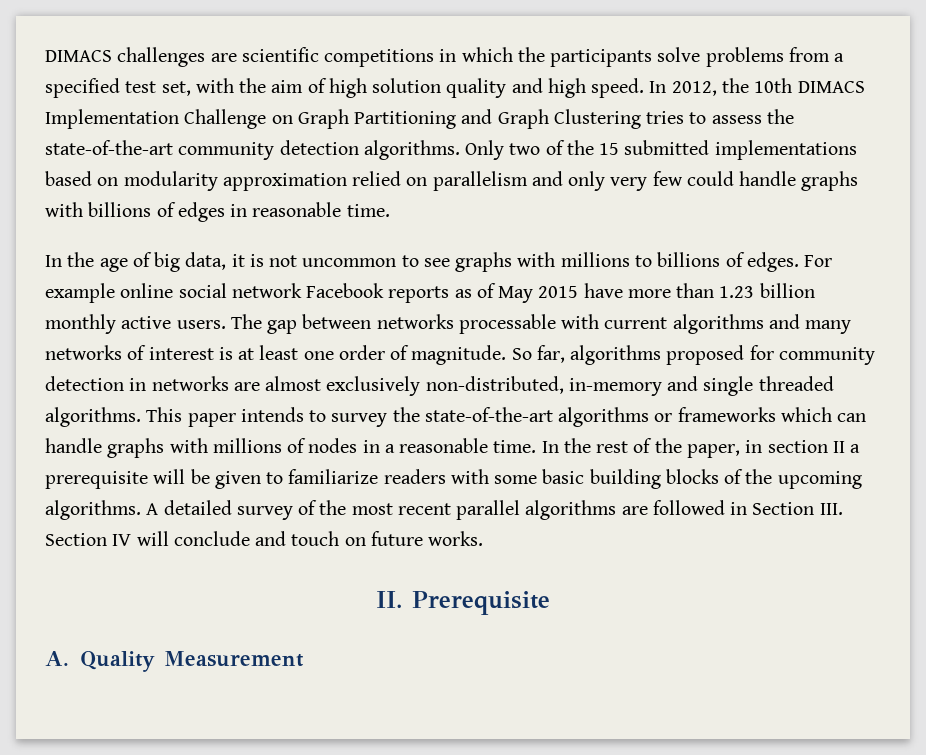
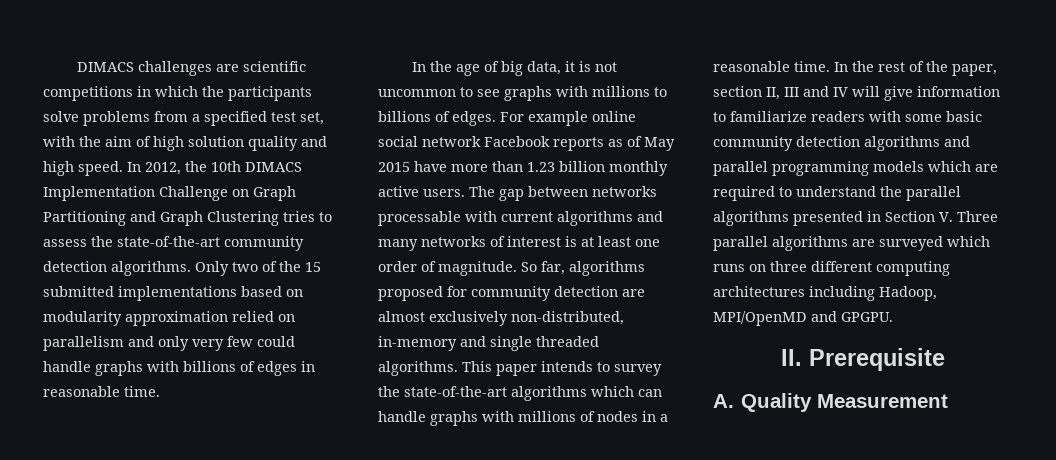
- So far, algorithms proposed for community detection in networks are almost exclusively non-distributed, in-memory and single threaded algorithms.
+ So far, algorithms proposed for community detection are almost exclusively non-distributed, in-memory and single threaded algorithms.
- This paper intends to survey the state-of-the-art algorithms or frameworks which can handle graphs with millions of nodes in a reasonable time.
+ This paper intends to survey the state-of-the-art algorithms which can handle graphs with millions of nodes in a reasonable time.
- In the rest of the paper, in section II a prerequisite will be given to familiarize readers with some basic building blocks of the upcoming algorithms. A detailed survey of the most recent parallel algorithms are followed in Section III. Section IV will conclude and touch on future works.
+ In the rest of the paper, section II, III and IV will give information to familiarize readers with some basic community detection algorithms and parallel programming models which are required to understand the parallel algorithms presented in Section V. Three parallel algorithms are surveyed which runs on three different computing architectures including Hadoop, MPI/OpenMD and GPGPU.

